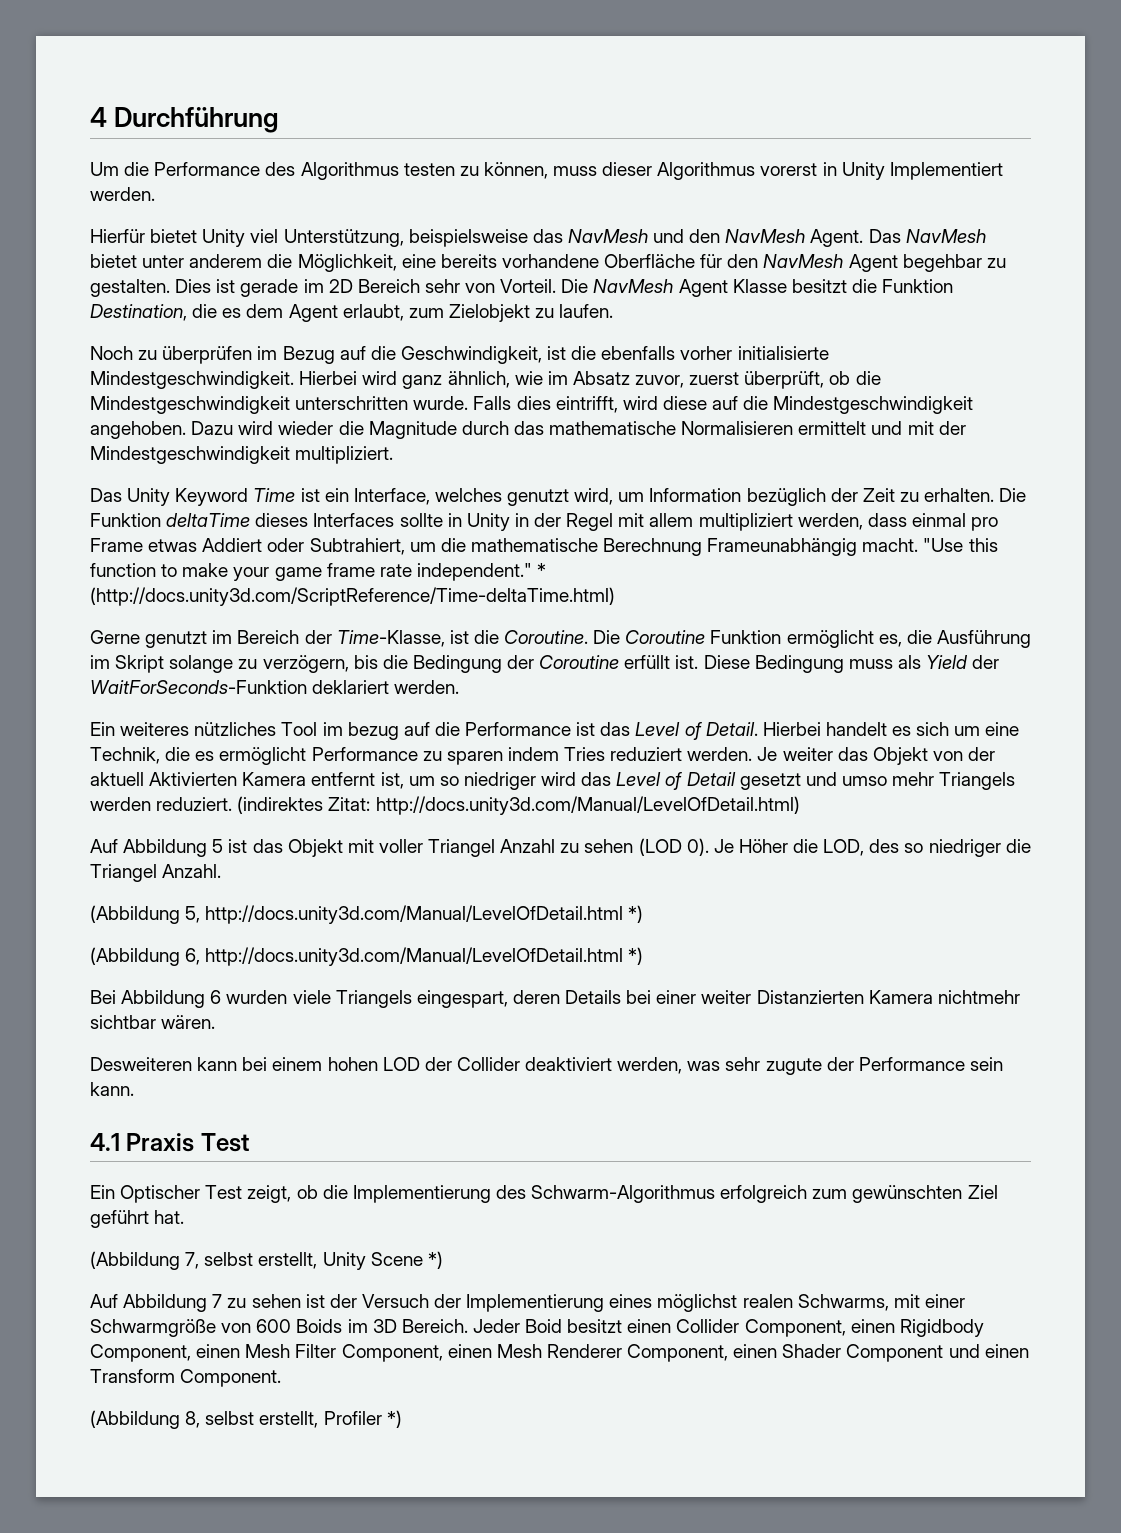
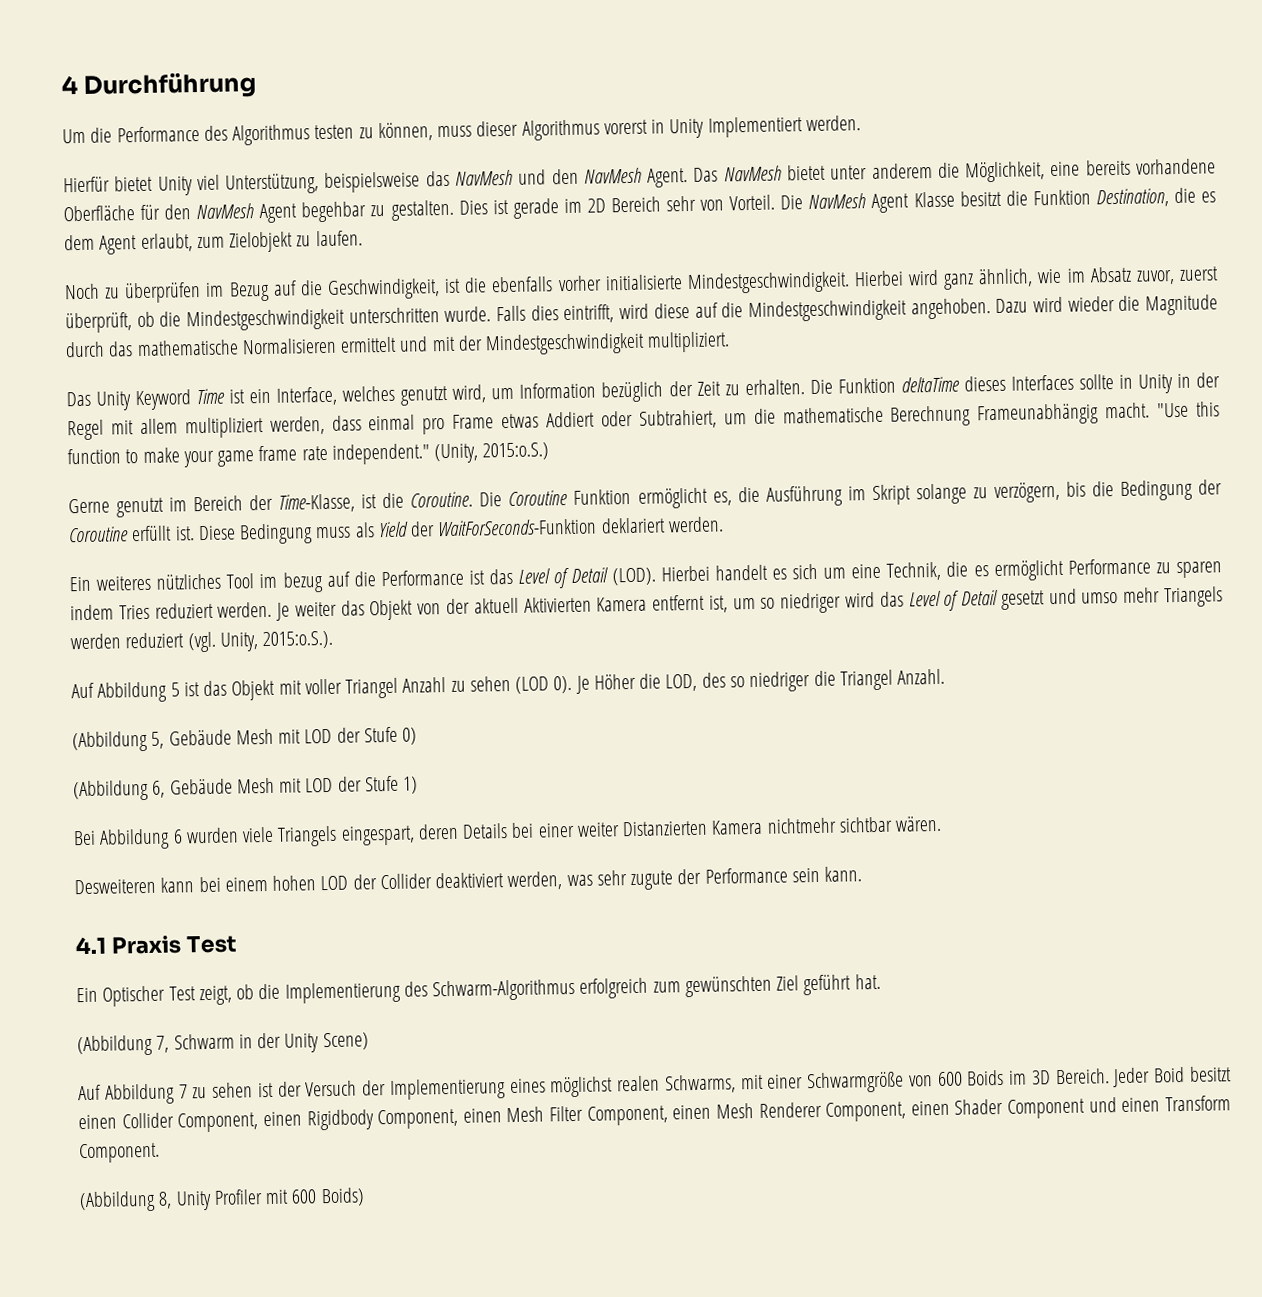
- * (http://docs.unity3d.com/ScriptReference/Time-deltaTime.html)
+ (Unity, 2015:o.S.)
- Ein weiteres nützliches Tool im bezug auf die Performance ist das Level of Detail.
+ Ein weiteres nützliches Tool im bezug auf die Performance ist das Level of Detail (LOD).
- Je weiter das Objekt von der aktuell Aktivierten Kamera entfernt ist, um so niedriger wird das Level of Detail gesetzt und umso mehr Triangels werden reduziert. (indirektes Zitat: http://docs.unity3d.com/Manual/LevelOfDetail.html)
+ Je weiter das Objekt von der aktuell Aktivierten Kamera entfernt ist, um so niedriger wird das Level of Detail gesetzt und umso mehr Triangels werden reduziert (vgl. Unity, 2015:o.S.).
- (Abbildung 5, http://docs.unity3d.com/Manual/LevelOfDetail.html *)
- (Abbildung 6, http://docs.unity3d.com/Manual/LevelOfDetail.html *)
+ (Abbildung 5, Gebäude Mesh mit LOD der Stufe 0)
+ (Abbildung 6, Gebäude Mesh mit LOD der Stufe 1)
- (Abbildung 7, selbst erstellt, Unity Scene *)
+ (Abbildung 7, Schwarm in der Unity Scene)
- (Abbildung 8, selbst erstellt, Profiler *)
+ (Abbildung 8, Unity Profiler mit 600 Boids)

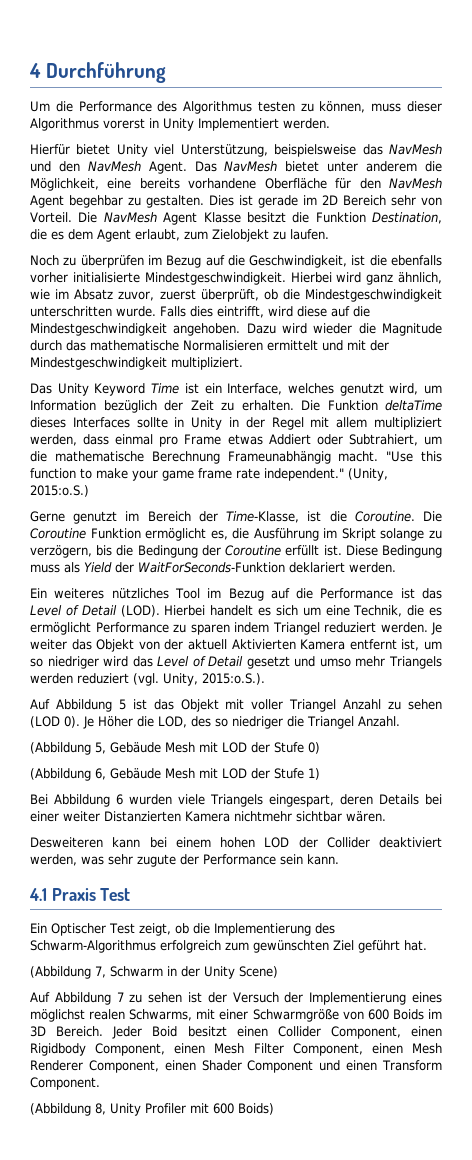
- Ein weiteres nützliches Tool im bezug auf die Performance ist das Level of Detail (LOD).
+ Ein weiteres nützliches Tool im Bezug auf die Performance ist das Level of Detail (LOD).
- Hierbei handelt es sich um eine Technik, die es ermöglicht Performance zu sparen indem Tries reduziert werden.
+ Hierbei handelt es sich um eine Technik, die es ermöglicht Performance zu sparen indem Triangel reduziert werden.

